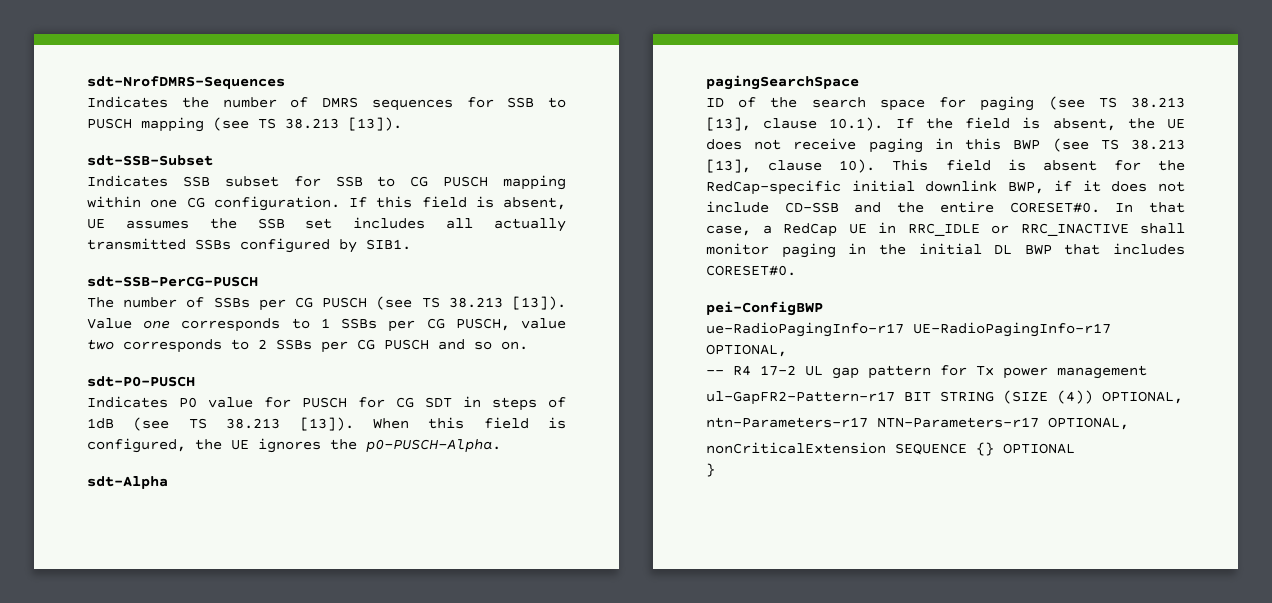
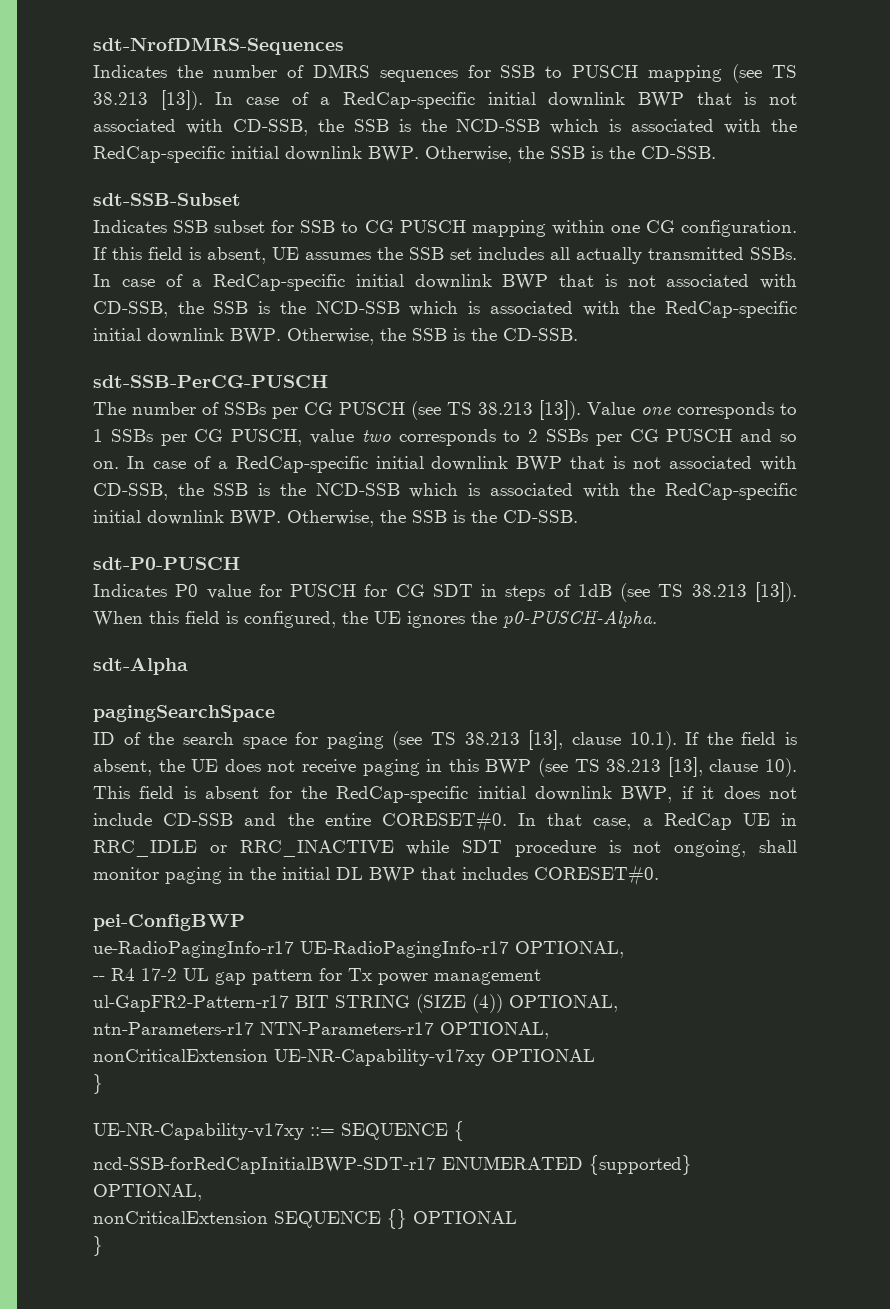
- Indicates the number of DMRS sequences for SSB to PUSCH mapping (see TS 38.213 [13]).
+ Indicates the number of DMRS sequences for SSB to PUSCH mapping (see TS 38.213 [13]). In case of a RedCap-specific initial downlink BWP that is not associated with CD-SSB, the SSB is the NCD-SSB which is associated with the RedCap-specific initial downlink BWP. Otherwise, the SSB is the CD-SSB.
- If this field is absent, UE assumes the SSB set includes all actually transmitted SSBs configured by SIB1.
+ If this field is absent, UE assumes the SSB set includes all actually transmitted SSBs. In case of a RedCap-specific initial downlink BWP that is not associated with CD-SSB, the SSB is the NCD-SSB which is associated with the RedCap-specific initial downlink BWP. Otherwise, the SSB is the CD-SSB.
- Value one corresponds to 1 SSBs per CG PUSCH, value two corresponds to 2 SSBs per CG PUSCH and so on.
+ Value one corresponds to 1 SSBs per CG PUSCH, value two corresponds to 2 SSBs per CG PUSCH and so on. In case of a RedCap-specific initial downlink BWP that is not associated with CD-SSB, the SSB is the NCD-SSB which is associated with the RedCap-specific initial downlink BWP. Otherwise, the SSB is the CD-SSB.
- In that case, a RedCap UE in RRC_IDLE or RRC_INACTIVE shall monitor paging in the initial DL BWP that includes CORESET#0.
+ In that case, a RedCap UE in RRC_IDLE or RRC_INACTIVE while SDT procedure is not ongoing, shall monitor paging in the initial DL BWP that includes CORESET#0.
+ nonCriticalExtension UE-NR-Capability-v17xy OPTIONAL
+ }
+ UE-NR-Capability-v17xy ::= SEQUENCE {
+ ncd-SSB-forRedCapInitialBWP-SDT-r17 ENUMERATED {supported} OPTIONAL,

